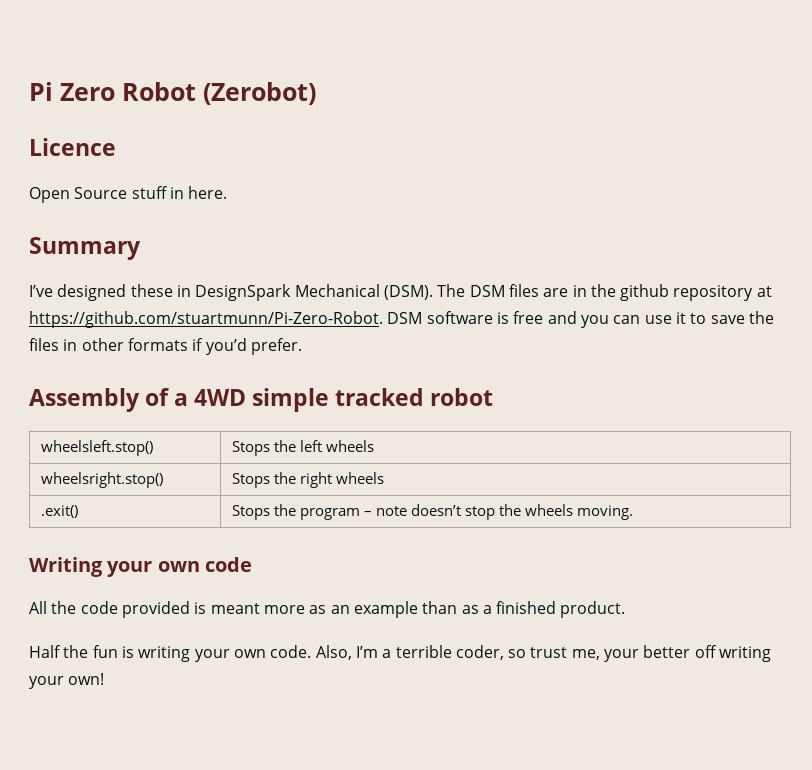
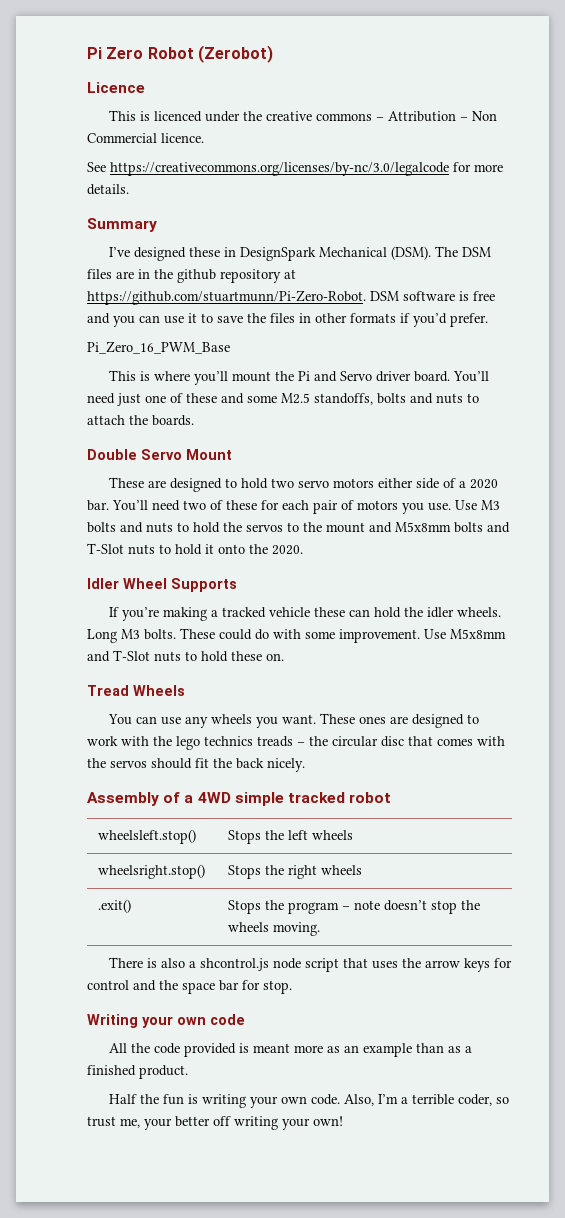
- Open Source stuff in here.
+ This is licenced under the creative commons – Attribution – Non Commercial licence.
+ See https://creativecommons.org/licenses/by-nc/3.0/legalcode for more details.
+ Pi_Zero_16_PWM_Base
+ This is where you’ll mount the Pi and Servo driver board. You’ll need just one of these and some M2.5 standoffs, bolts and nuts to attach the boards.
+ Double Servo Mount
+ These are designed to hold two servo motors either side of a 2020 bar. You’ll need two of these for each pair of motors you use. Use M3 bolts and nuts to hold the servos to the mount and M5x8mm bolts and T-Slot nuts to hold it onto the 2020.
+ Idler Wheel Supports
+ If you’re making a tracked vehicle these can hold the idler wheels. Long M3 bolts. These could do with some improvement. Use M5x8mm and T-Slot nuts to hold these on.
+ Tread Wheels
+ You can use any wheels you want. These ones are designed to work with the lego technics treads – the circular disc that comes with the servos should fit the back nicely.
+ There is also a shcontrol.js node script that uses the arrow keys for control and the space bar for stop.

